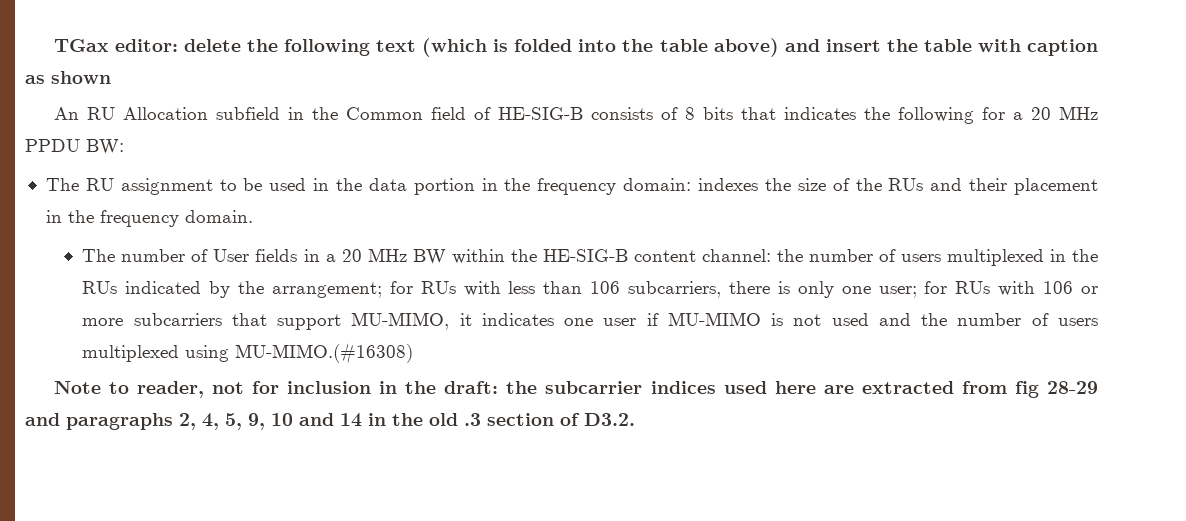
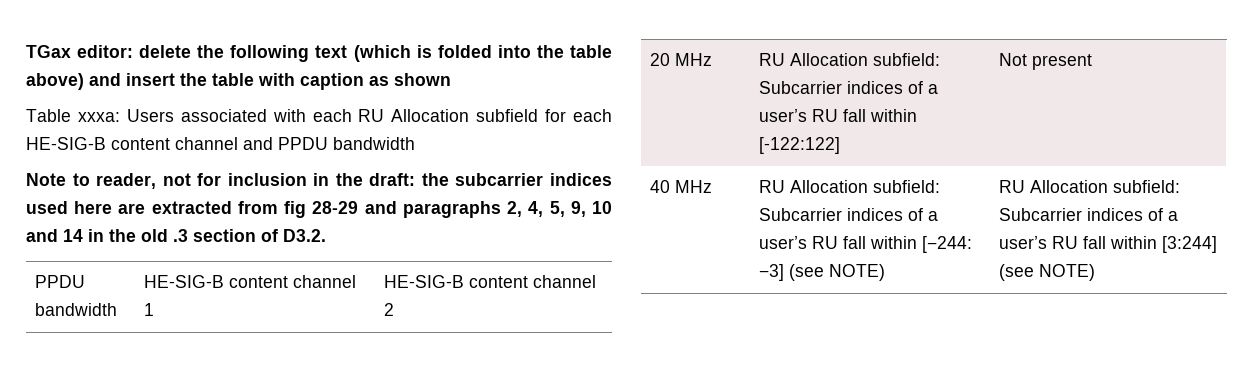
- An RU Allocation subfield in the Common field of HE-SIG-B consists of 8 bits that indicates the following for a 20 MHz PPDU BW:
- The RU assignment to be used in the data portion in the frequency domain: indexes the size of the RUs and their placement in the frequency domain.
- The number of User fields in a 20 MHz BW within the HE-SIG-B content channel: the number of users multiplexed in the RUs indicated by the arrangement; for RUs with less than 106 subcarriers, there is only one user; for RUs with 106 or more subcarriers that support MU-MIMO, it indicates one user if MU-MIMO is not used and the number of users multiplexed using MU-MIMO.(#16308)
+ Table xxxa: Users associated with each RU Allocation subfield for each HE-SIG-B content channel and PPDU bandwidth
+ PPDU bandwidth | HE-SIG-B content channel 1 | HE-SIG-B content channel 2
+ 20 MHz | RU Allocation subfield: Subcarrier indices of a user’s RU fall within [-122:122] | Not present
+ 40 MHz | RU Allocation subfield: Subcarrier indices of a user’s RU fall within [−244: −3] (see NOTE) | RU Allocation subfield: Subcarrier indices of a user’s RU fall within [3:244] (see NOTE)

